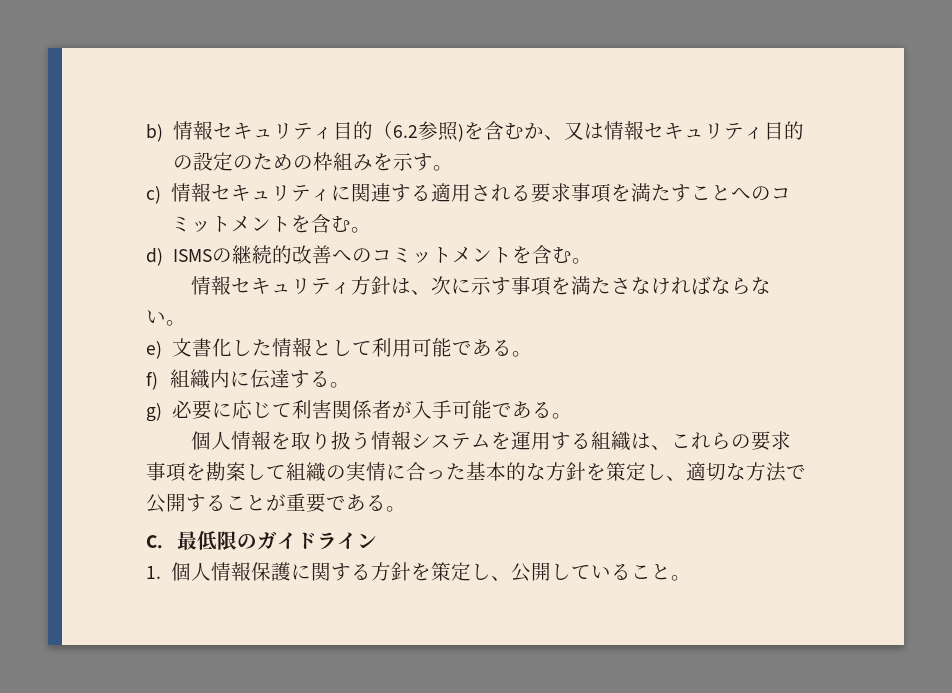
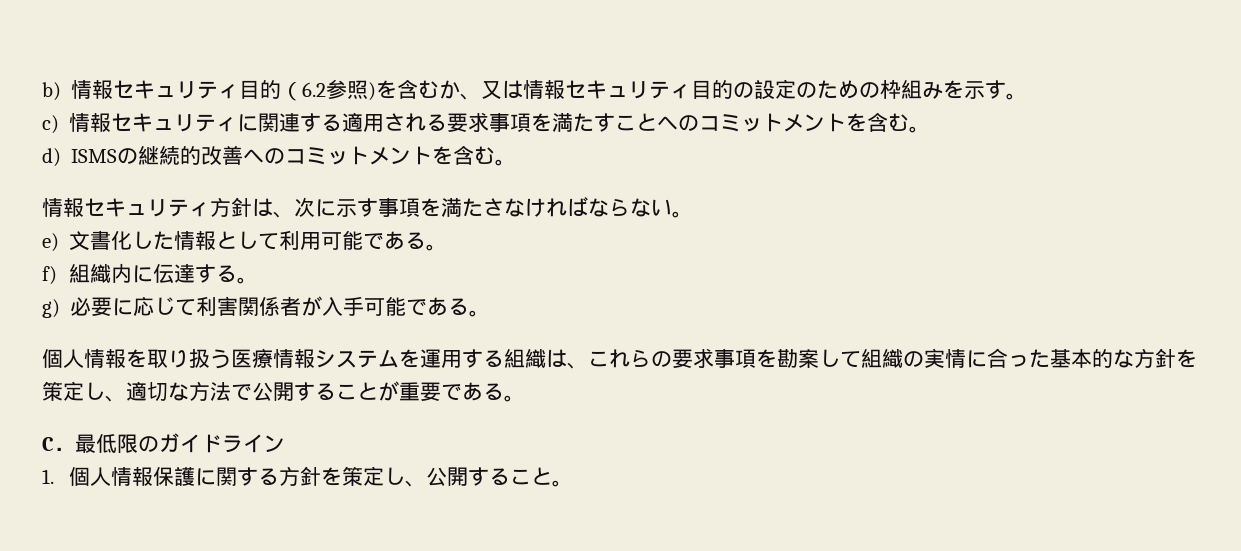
- 個人情報を取り扱う情報システムを運用する組織は、これらの要求事項を勘案して組織の実情に合った基本的な方針を策定し、適切な方法で公開することが重要である。
+ 個人情報を取り扱う医療情報システムを運用する組織は、これらの要求事項を勘案して組織の実情に合った基本的な方針を策定し、適切な方法で公開することが重要である。
- 1.個人情報保護に関する方針を策定し、公開していること。
+ 1.個人情報保護に関する方針を策定し、公開すること。

